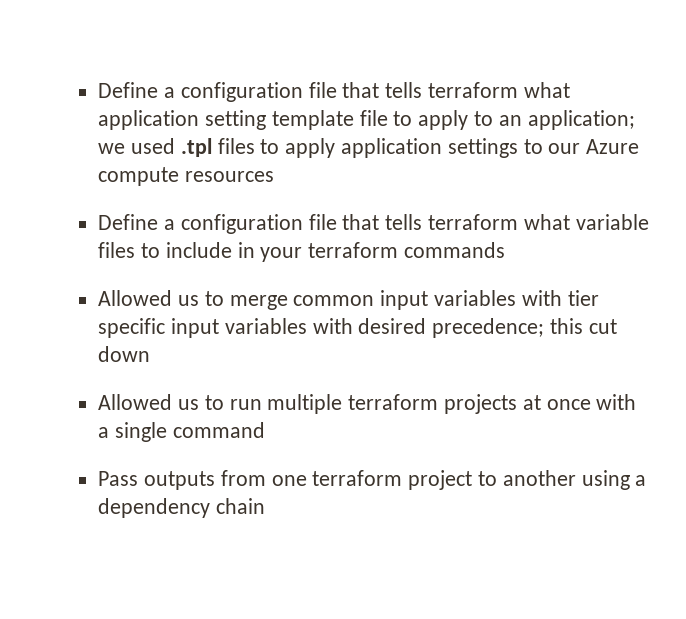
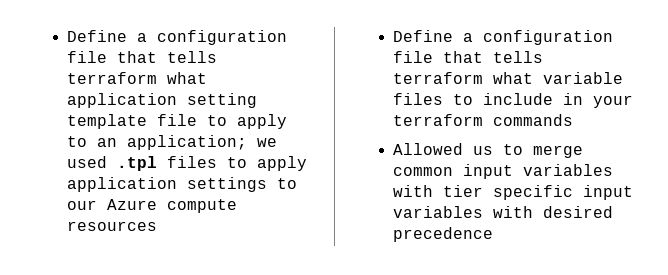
- Allowed us to merge common input variables with tier specific input variables with desired precedence; this cut down
- Allowed us to run multiple terraform projects at once with a single command
- Pass outputs from one terraform project to another using a dependency chain
+ Allowed us to merge common input variables with tier specific input variables with desired precedence

